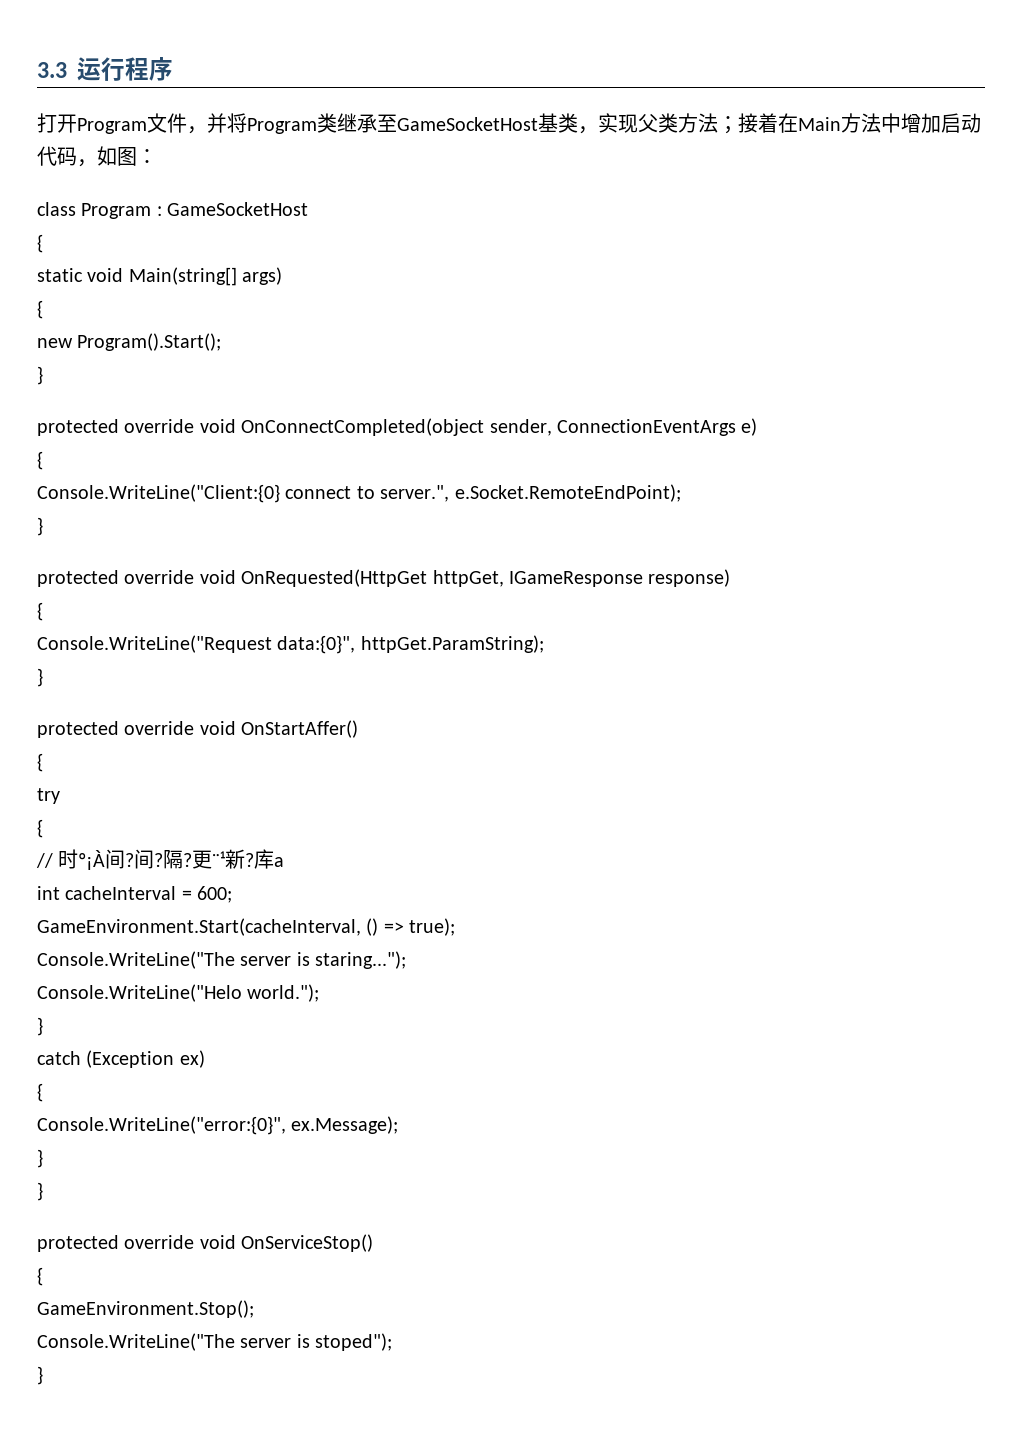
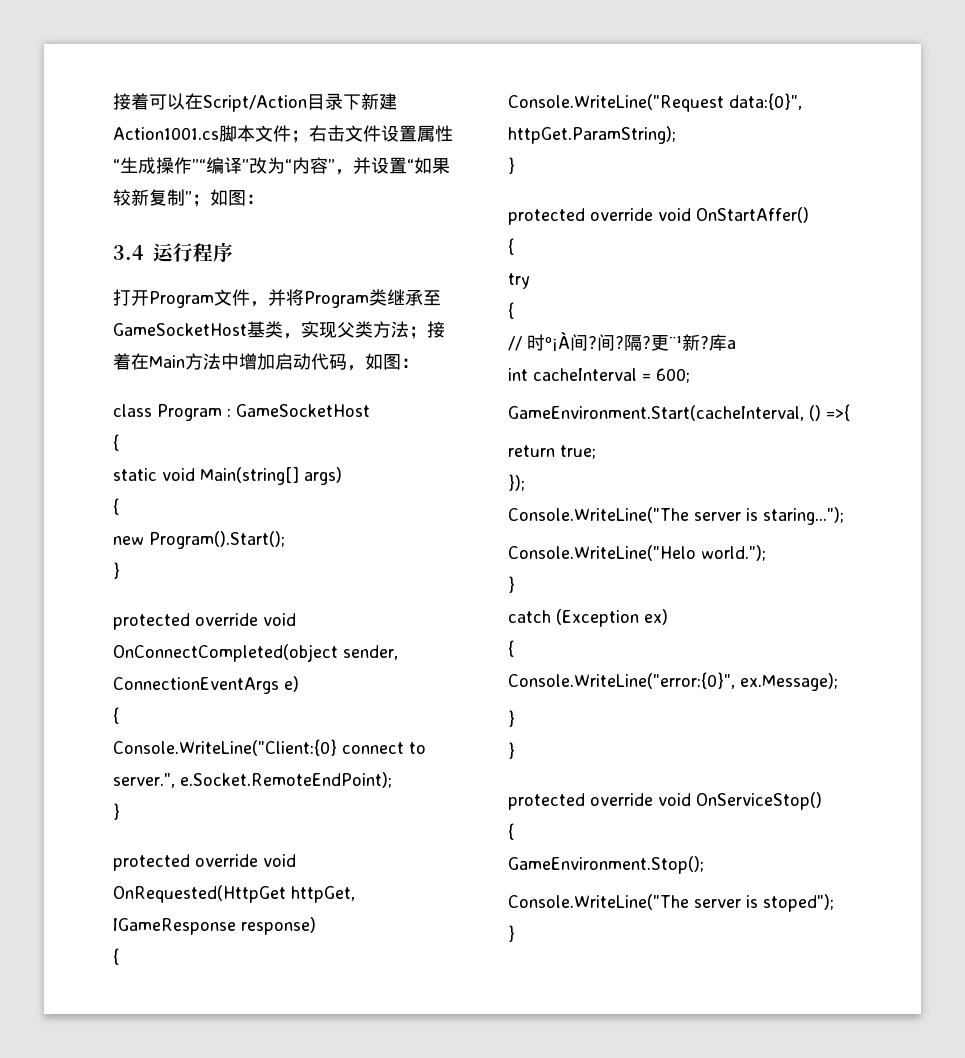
- 3.3运行程序
+ 接着可以在Script/Action目录下新建Action1001.cs脚本文件；右击文件设置属性“生成操作”“编译”改为“内容”，并设置“如果较新复制”；如图：
+ 3.4运行程序
- GameEnvironment.Start(cacheInterval, () => true);
+ GameEnvironment.Start(cacheInterval, () =>{
+ return true;
+ });

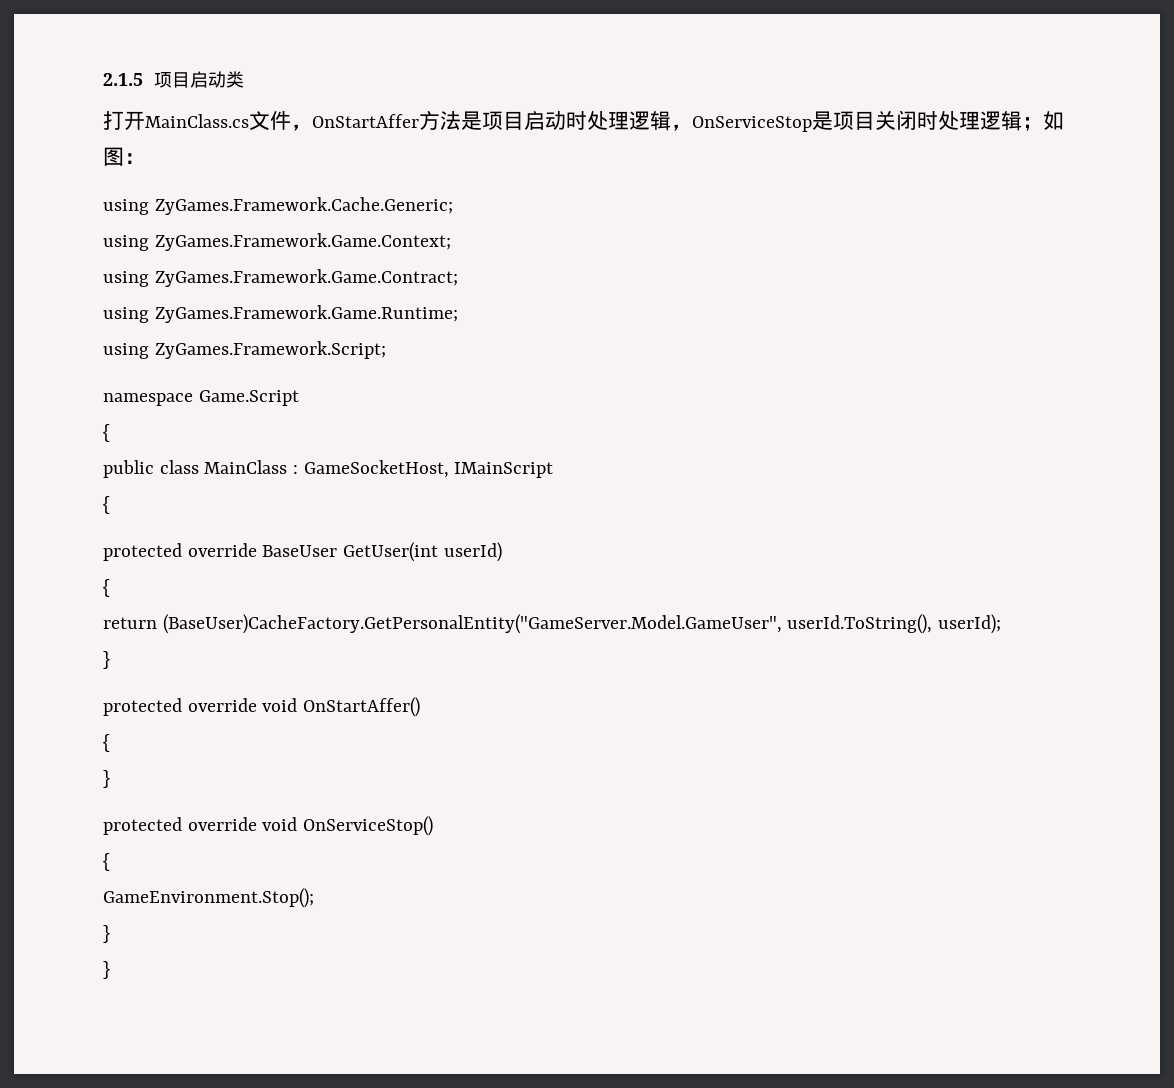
- 接着可以在Script/Action目录下新建Action1001.cs脚本文件；右击文件设置属性“生成操作”“编译”改为“内容”，并设置“如果较新复制”；如图：
- 3.4运行程序
- 打开Program文件，并将Program类继承至GameSocketHost基类，实现父类方法；接着在Main方法中增加启动代码，如图：
- class Program : GameSocketHost
+ 2.1.5项目启动类
+ 打开MainClass.cs文件，OnStartAffer方法是项目启动时处理逻辑，OnServiceStop是项目关闭时处理逻辑；如图：
+ using ZyGames.Framework.Cache.Generic;
+ using ZyGames.Framework.Game.Context;
+ using ZyGames.Framework.Game.Contract;
+ using ZyGames.Framework.Game.Runtime;
+ using ZyGames.Framework.Script;
+ namespace Game.Script
  {
- static void Main(string[] args)
+ public class MainClass : GameSocketHost, IMainScript
  {
- new Program().Start();
- }
- protected override void OnConnectCompleted(object sender, ConnectionEventArgs e)
+ protected override BaseUser GetUser(int userId)
  {
- Console.WriteLine("Client:{0} connect to server.", e.Socket.RemoteEndPoint);
- }
- protected override void OnRequested(HttpGet httpGet, IGameResponse response)
- {
- Console.WriteLine("Request data:{0}", httpGet.ParamString);
+ return (BaseUser)CacheFactory.GetPersonalEntity("GameServer.Model.GameUser", userId.ToString(), userId);
- try
- {
- // 时º¡À间?间?隔?更¨¹新?库a
- int cacheInterval = 600;
- GameEnvironment.Start(cacheInterval, () =>{
- return true;
- });
- Console.WriteLine("The server is staring...");
- Console.WriteLine("Helo world.");
- }
- catch (Exception ex)
- {
- Console.WriteLine("error:{0}", ex.Message);
- }
  GameEnvironment.Stop();
- Console.WriteLine("The server is stoped");
+ }

